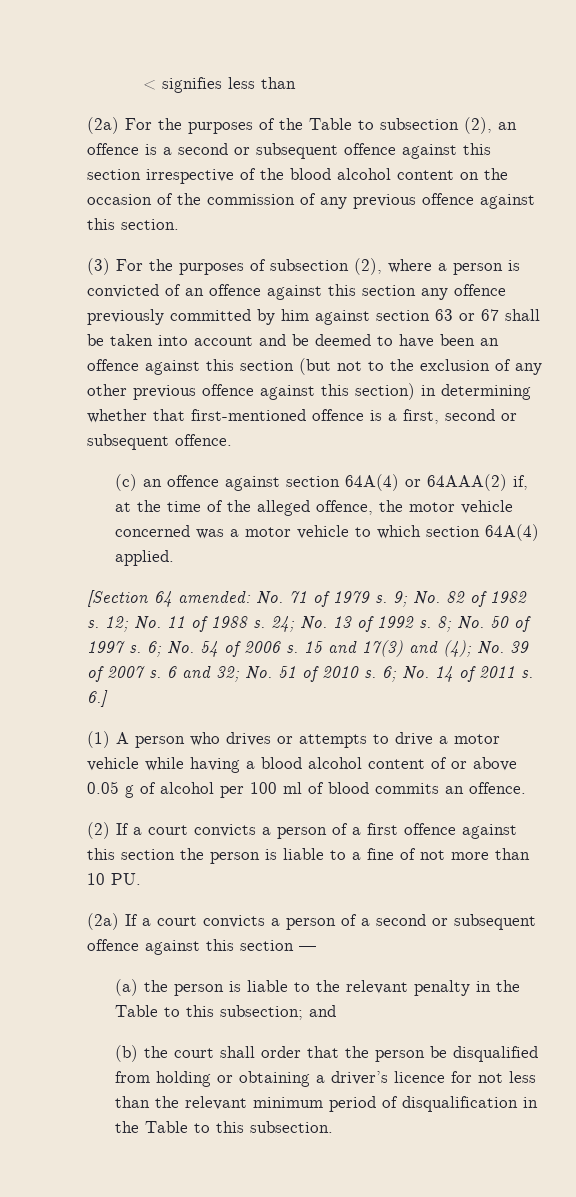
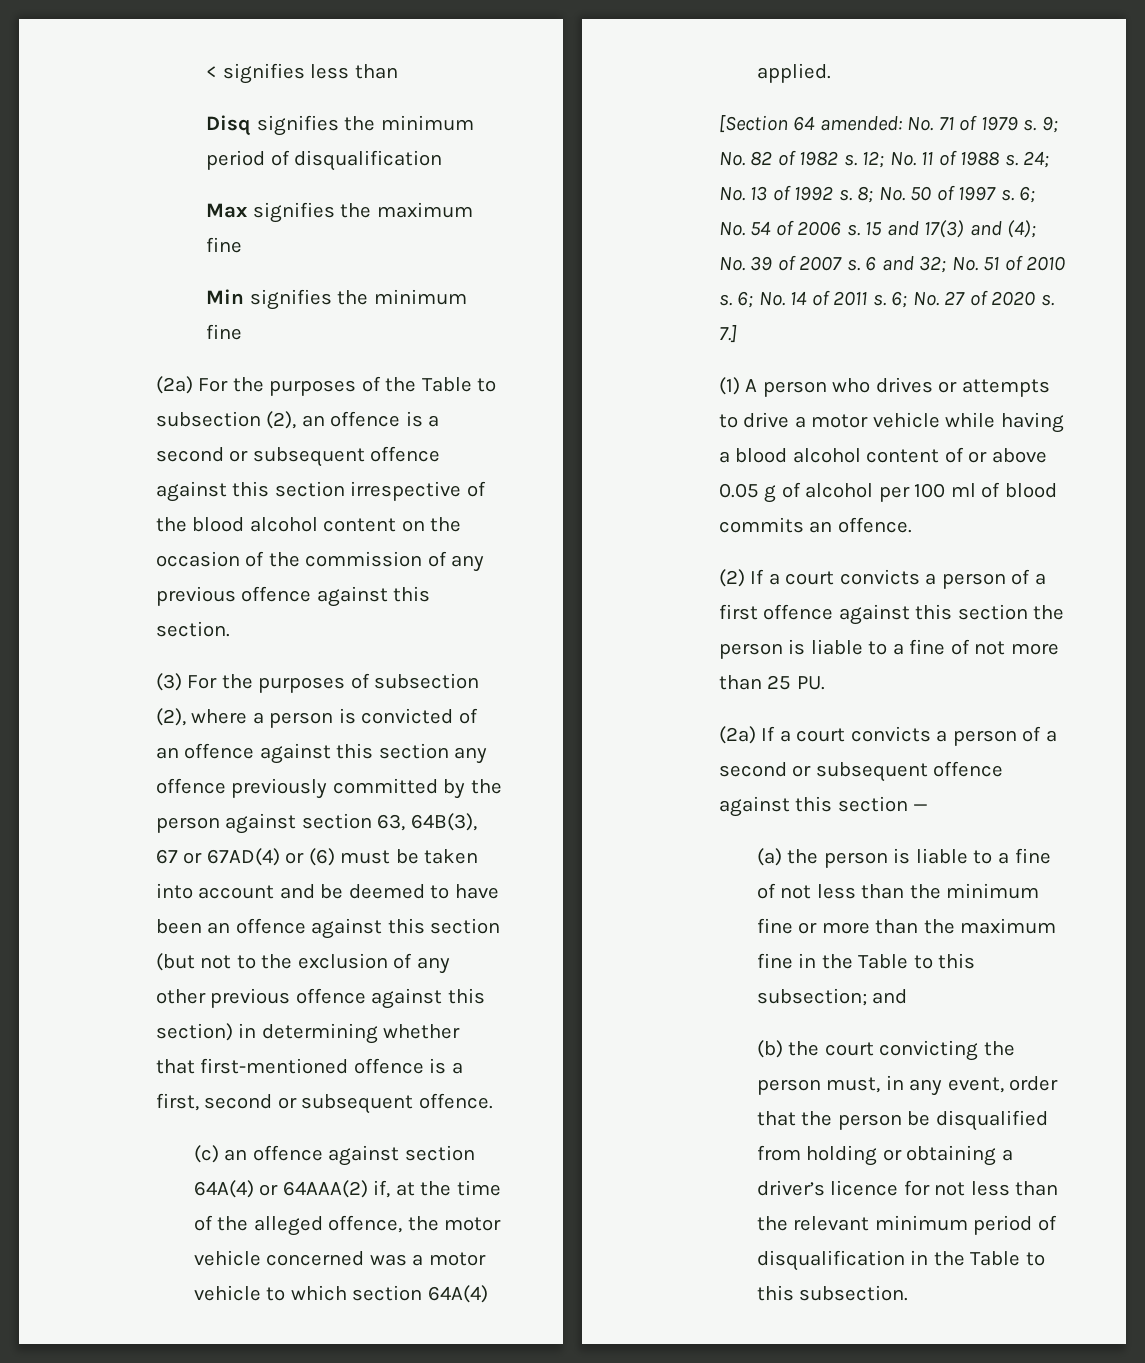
+ Disq signifies the minimum period of disqualification
+ Max signifies the maximum fine
+ Min signifies the minimum fine
- (3) For the purposes of subsection (2), where a person is convicted of an offence against this section any offence previously committed by him against section 63 or 67 shall be taken into account and be deemed to have been an offence against this section (but not to the exclusion of any other previous offence against this section) in determining whether that first-mentioned offence is a first, second or subsequent offence.
+ (3) For the purposes of subsection (2), where a person is convicted of an offence against this section any offence previously committed by the person against section 63, 64B(3), 67 or 67AD(4) or (6) must be taken into account and be deemed to have been an offence against this section (but not to the exclusion of any other previous offence against this section) in determining whether that first-mentioned offence is a first, second or subsequent offence.
- 6.]
+ 6; No. 27 of 2020 s. 7.]
- (2) If a court convicts a person of a first offence against this section the person is liable to a fine of not more than 10 PU.
+ (2) If a court convicts a person of a first offence against this section the person is liable to a fine of not more than 25 PU.
- (a) the person is liable to the relevant penalty in the Table to this subsection; and
+ (a) the person is liable to a fine of not less than the minimum fine or more than the maximum fine in the Table to this subsection; and
- (b) the court shall order that the person be disqualified from holding or obtaining a driver’s licence for not less than the relevant minimum period of disqualification in the Table to this subsection.
+ (b) the court convicting the person must, in any event, order that the person be disqualified from holding or obtaining a driver’s licence for not less than the relevant minimum period of disqualification in the Table to this subsection.

